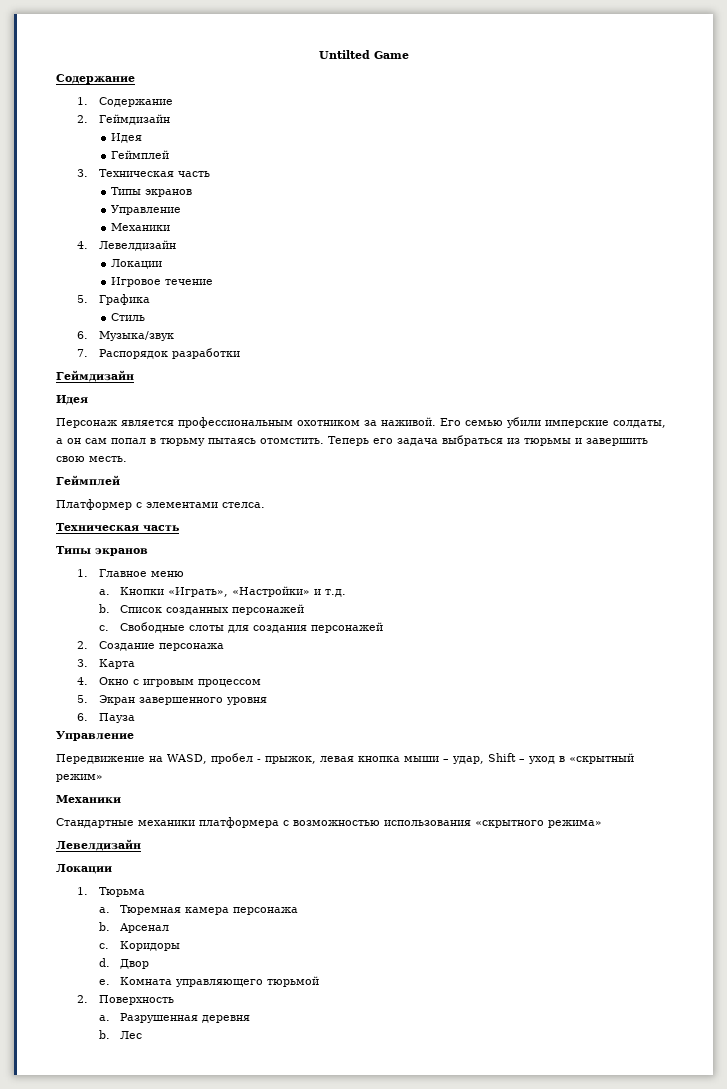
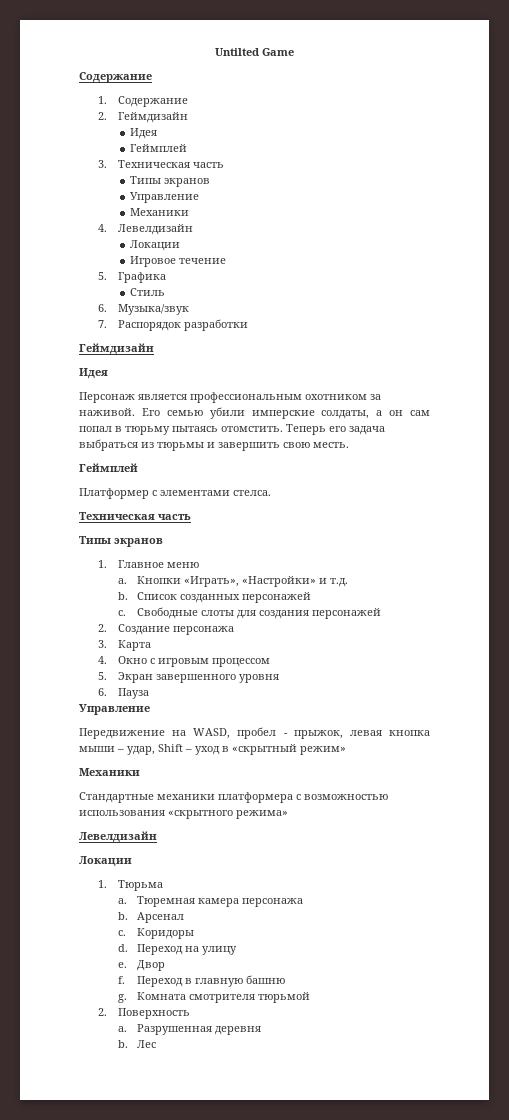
- Двор
- e. Комната управляющего тюрьмой
+ Переход на улицу
+ e. Двор
+ f. Переход в главную башню
+ g. Комната смотрителя тюрьмой

